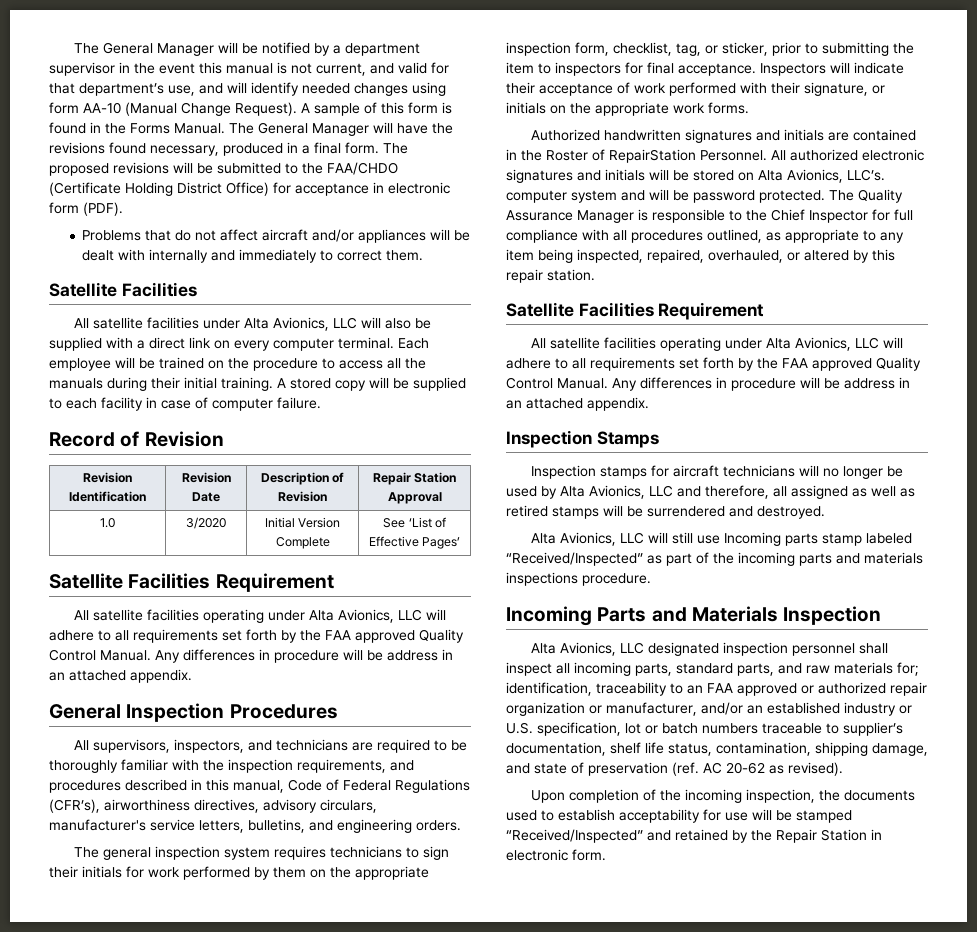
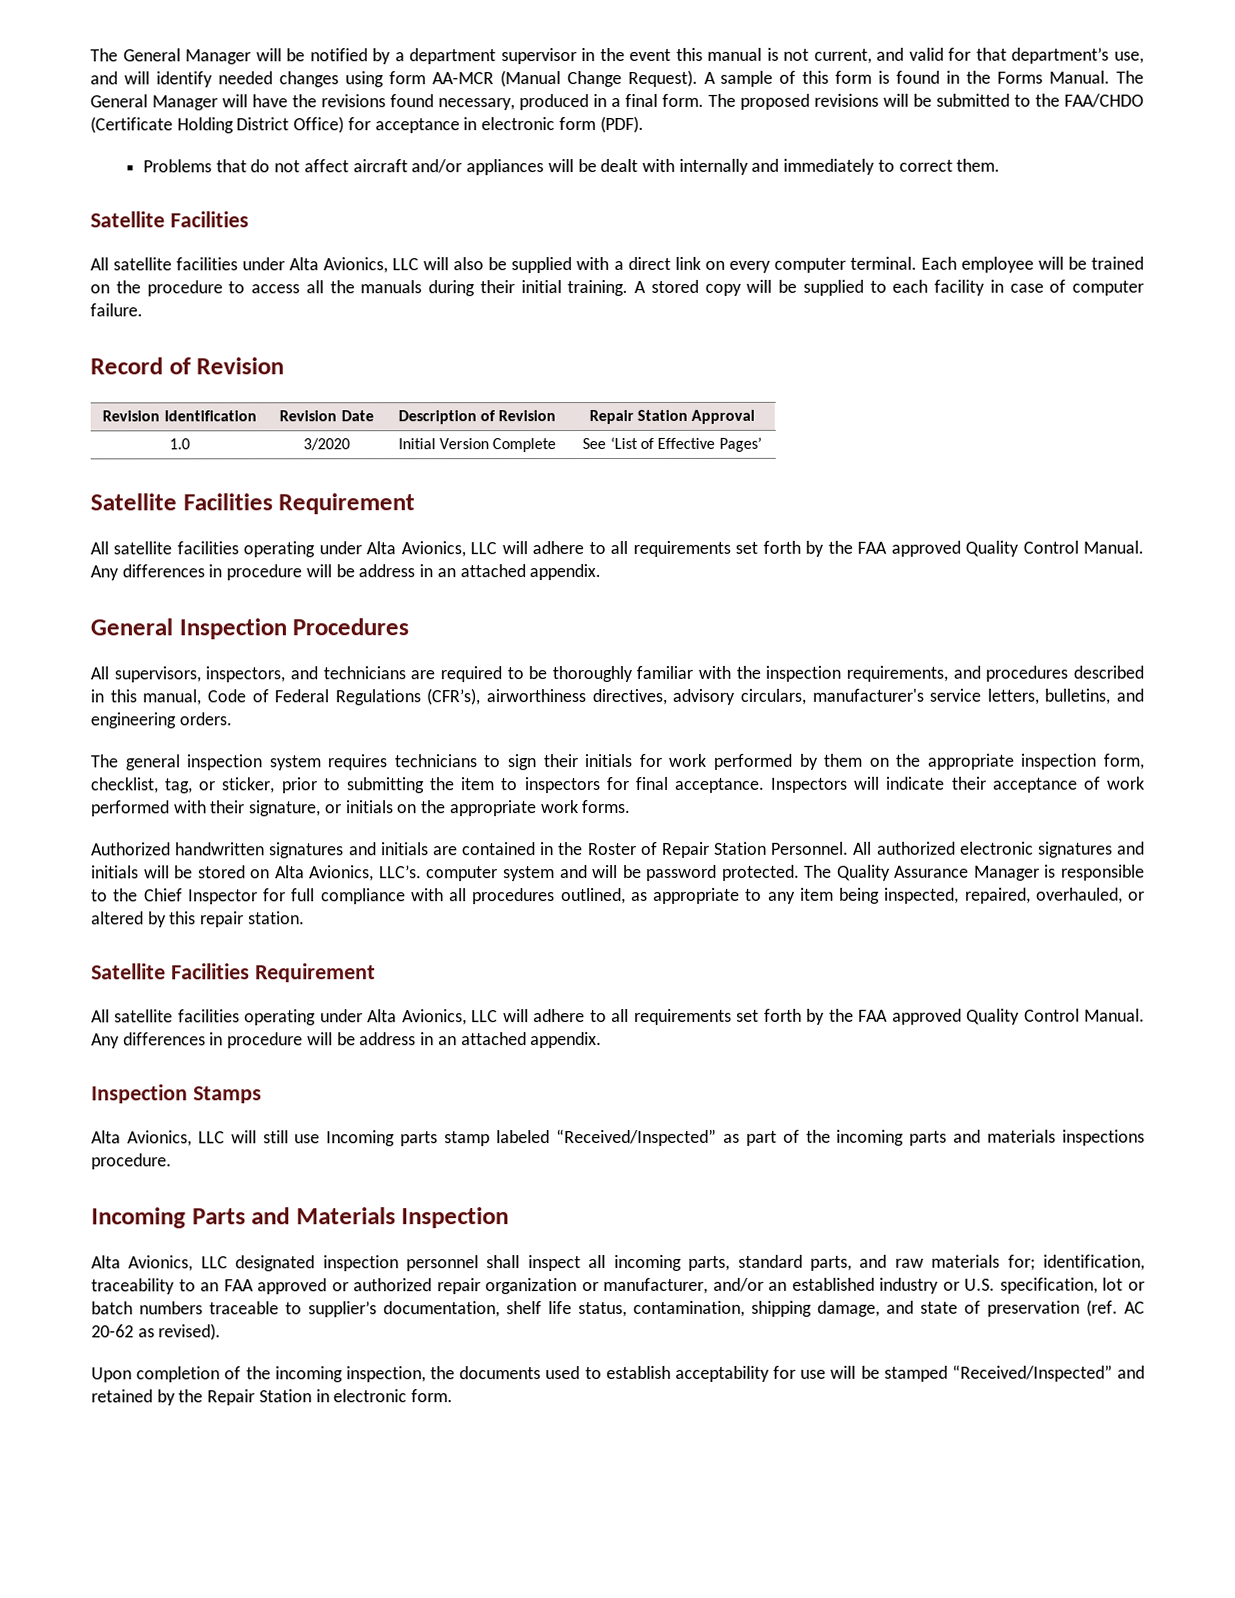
- The General Manager will be notified by a department supervisor in the event this manual is not current, and valid for that department’s use, and will identify needed changes using form AA-10 (Manual Change Request).
+ The General Manager will be notified by a department supervisor in the event this manual is not current, and valid for that department’s use, and will identify needed changes using form AA-MCR (Manual Change Request).
- Authorized handwritten signatures and initials are contained in the Roster of RepairStation Personnel.
+ Authorized handwritten signatures and initials are contained in the Roster of Repair Station Personnel.
- Inspection stamps for aircraft technicians will no longer be used by Alta Avionics, LLC and therefore, all assigned as well as retired stamps will be surrendered and destroyed.

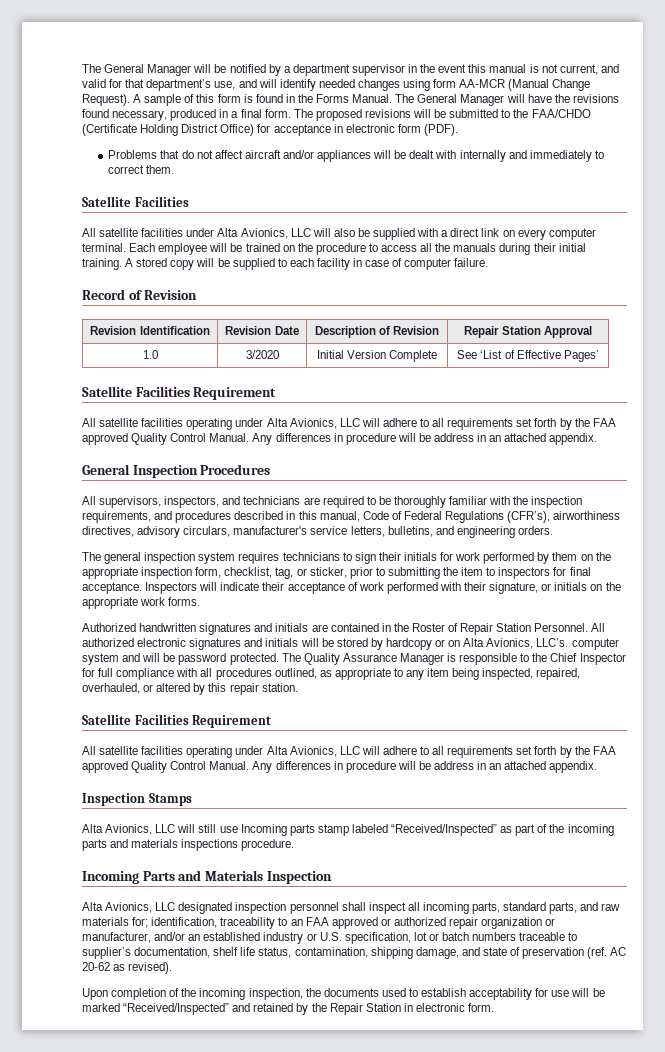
- All authorized electronic signatures and initials will be stored on Alta Avionics, LLC’s. computer system and will be password protected.
+ All authorized electronic signatures and initials will be stored by hardcopy or on Alta Avionics, LLC’s. computer system and will be password protected.
- Upon completion of the incoming inspection, the documents used to establish acceptability for use will be stamped “Received/Inspected” and retained by the Repair Station in electronic form.
+ Upon completion of the incoming inspection, the documents used to establish acceptability for use will be marked “Received/Inspected” and retained by the Repair Station in electronic form.

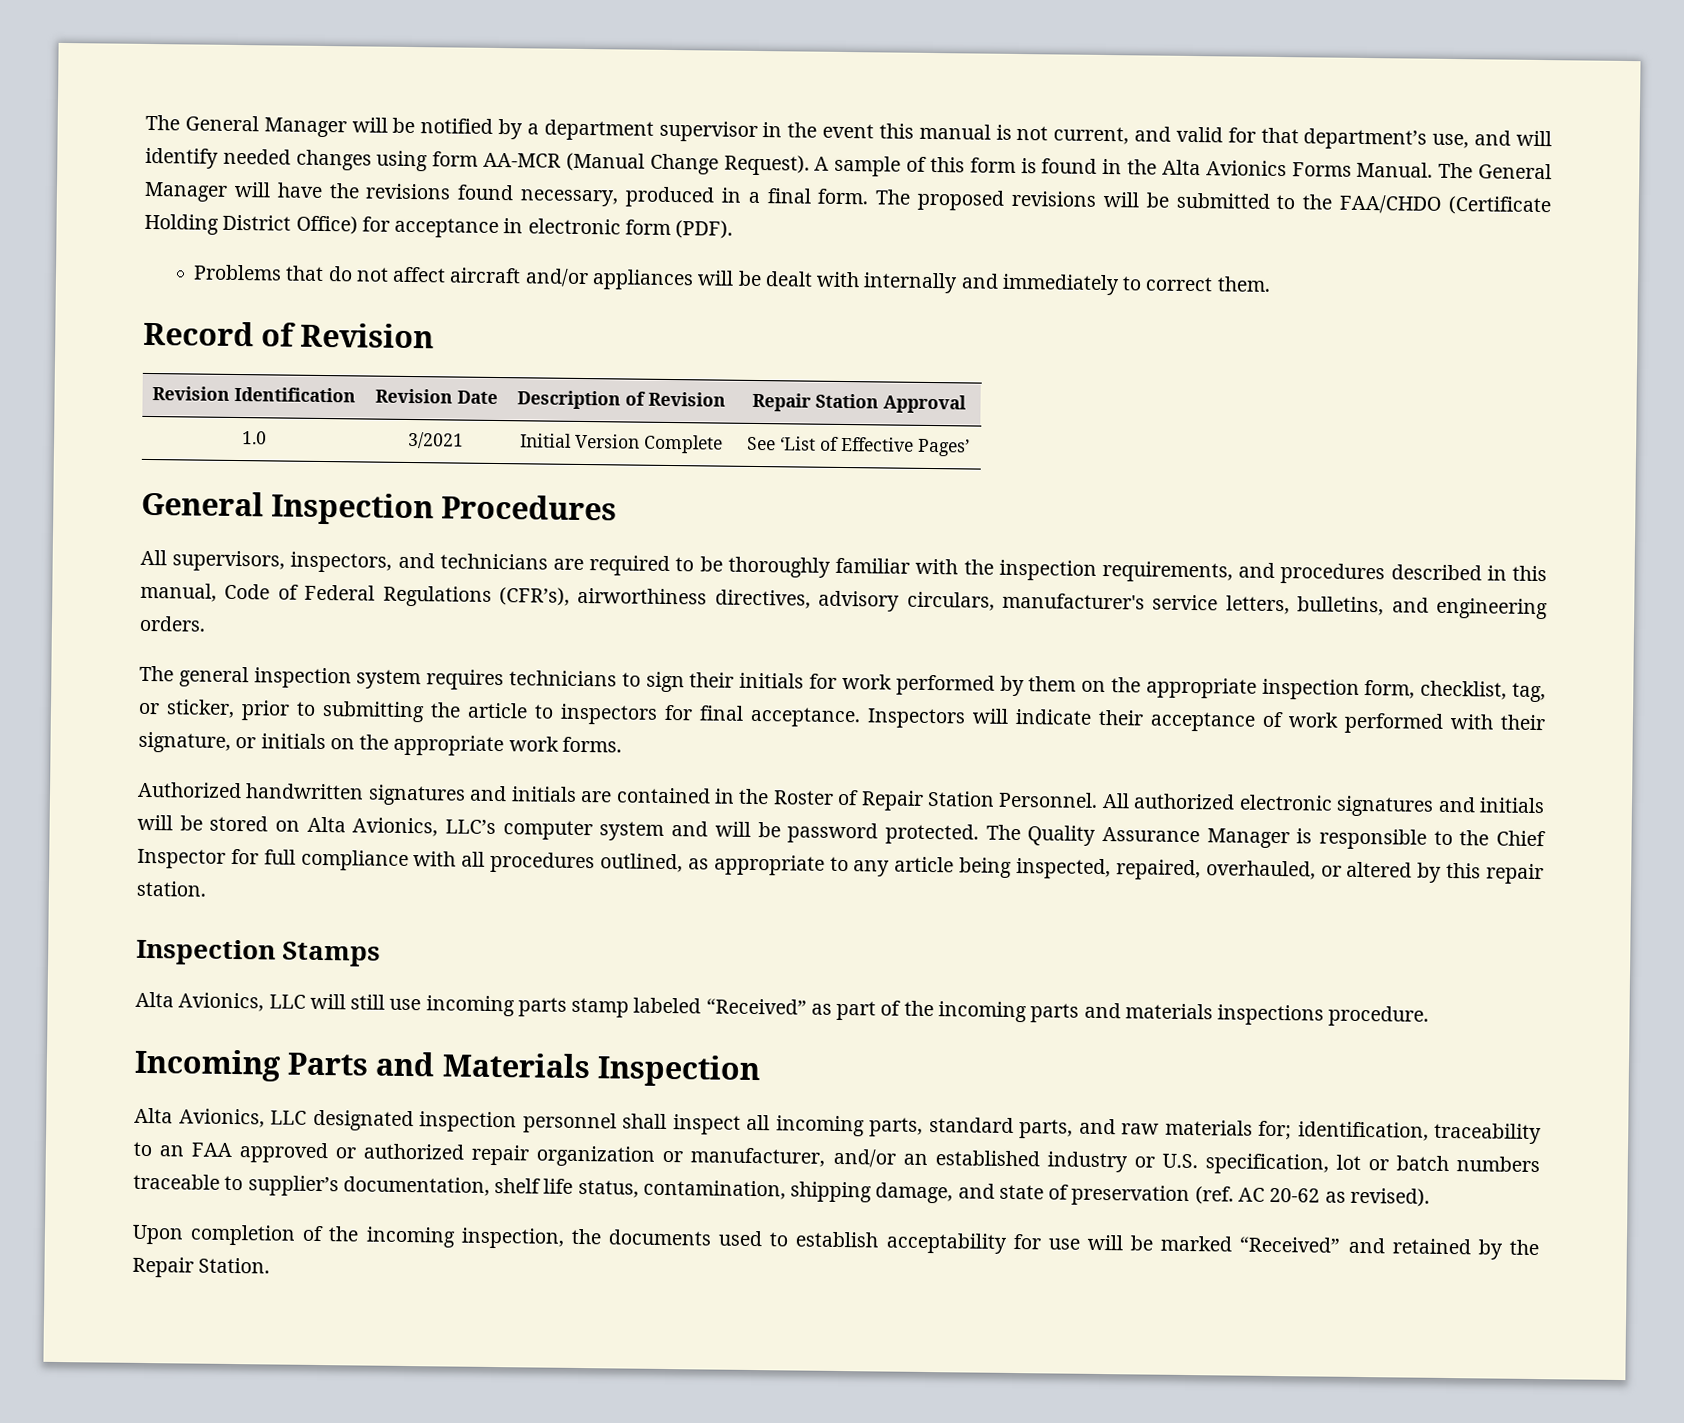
- A sample of this form is found in the Forms Manual.
+ A sample of this form is found in the Alta Avionics Forms Manual.
  Problems that do not affect aircraft and/or appliances will be dealt with internally and immediately to correct them.
- Satellite Facilities
- All satellite facilities under Alta Avionics, LLC will also be supplied with a direct link on every computer terminal. Each employee will be trained on the procedure to access all the manuals during their initial training. A stored copy will be supplied to each facility in case of computer failure.
- 1.0 | 3/2020 | Initial Version Complete | See ‘List of Effective Pages’
- Satellite Facilities Requirement
- All satellite facilities operating under Alta Avionics, LLC will adhere to all requirements set forth by the FAA approved Quality Control Manual. Any differences in procedure will be address in an attached appendix.
+ 1.0 | 3/2021 | Initial Version Complete | See ‘List of Effective Pages’
- The general inspection system requires technicians to sign their initials for work performed by them on the appropriate inspection form, checklist, tag, or sticker, prior to submitting the item to inspectors for final acceptance.
+ The general inspection system requires technicians to sign their initials for work performed by them on the appropriate inspection form, checklist, tag, or sticker, prior to submitting the article to inspectors for final acceptance.
- All authorized electronic signatures and initials will be stored by hardcopy or on Alta Avionics, LLC’s. computer system and will be password protected.
+ All authorized electronic signatures and initials will be stored on Alta Avionics, LLC’s computer system and will be password protected.
- The Quality Assurance Manager is responsible to the Chief Inspector for full compliance with all procedures outlined, as appropriate to any item being inspected, repaired, overhauled, or altered by this repair station.
- Satellite Facilities Requirement
- All satellite facilities operating under Alta Avionics, LLC will adhere to all requirements set forth by the FAA approved Quality Control Manual. Any differences in procedure will be address in an attached appendix.
+ The Quality Assurance Manager is responsible to the Chief Inspector for full compliance with all procedures outlined, as appropriate to any article being inspected, repaired, overhauled, or altered by this repair station.
- Alta Avionics, LLC will still use Incoming parts stamp labeled “Received/Inspected” as part of the incoming parts and materials inspections procedure.
+ Alta Avionics, LLC will still use incoming parts stamp labeled “Received” as part of the incoming parts and materials inspections procedure.
- Upon completion of the incoming inspection, the documents used to establish acceptability for use will be marked “Received/Inspected” and retained by the Repair Station in electronic form.
+ Upon completion of the incoming inspection, the documents used to establish acceptability for use will be marked “Received” and retained by the Repair Station.

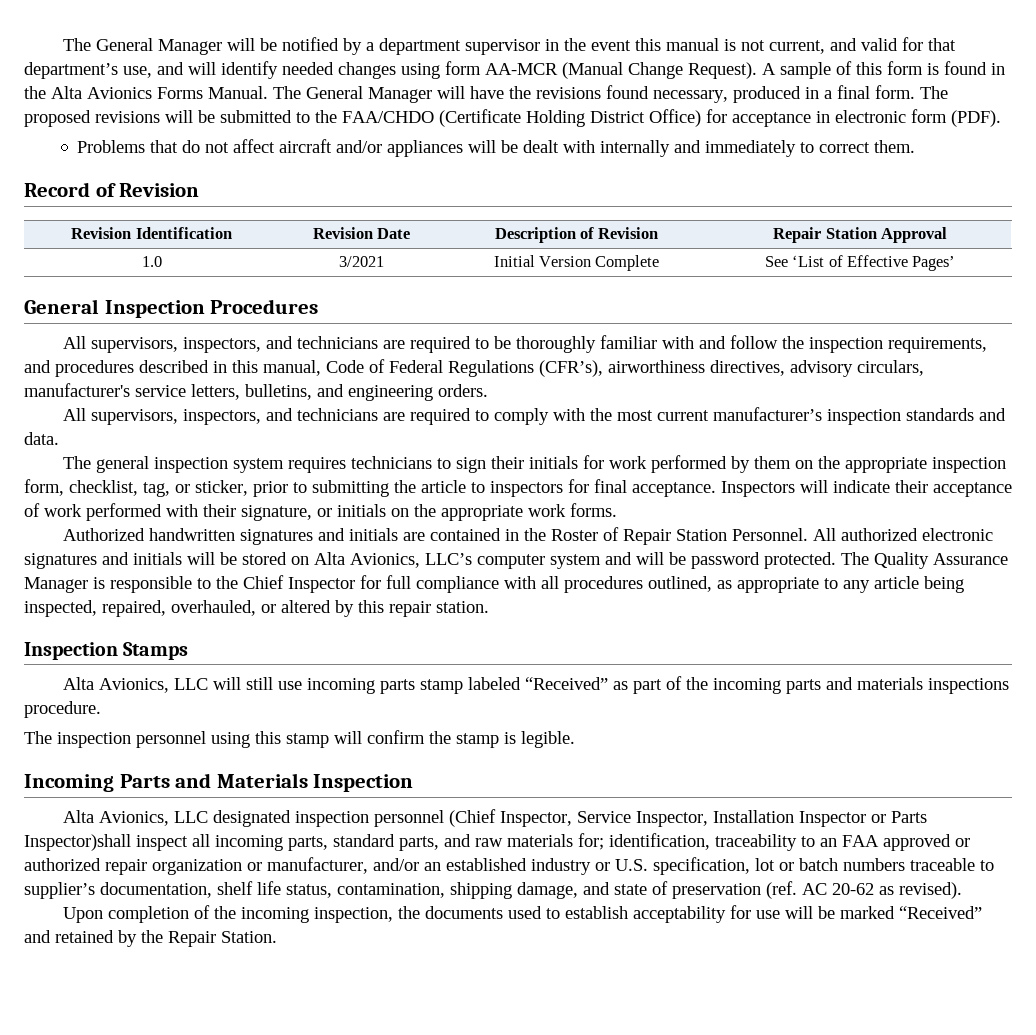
- All supervisors, inspectors, and technicians are required to be thoroughly familiar with the inspection requirements, and procedures described in this manual, Code of Federal Regulations (CFR’s), airworthiness directives, advisory circulars, manufacturer's service letters, bulletins, and engineering orders.
+ All supervisors, inspectors, and technicians are required to be thoroughly familiar with and follow the inspection requirements, and procedures described in this manual, Code of Federal Regulations (CFR’s), airworthiness directives, advisory circulars, manufacturer's service letters, bulletins, and engineering orders.
+ All supervisors, inspectors, and technicians are required to comply with the most current manufacturer’s inspection standards and data.
+ The inspection personnel using this stamp will confirm the stamp is legible.
- Alta Avionics, LLC designated inspection personnel shall inspect all incoming parts, standard parts, and raw materials for; identification, traceability to an FAA approved or authorized repair organization or manufacturer, and/or an established industry or U.S. specification, lot or batch numbers traceable to supplier’s documentation, shelf life status, contamination, shipping damage, and state of preservation (ref. AC 20-62 as revised).
+ Alta Avionics, LLC designated inspection personnel (Chief Inspector, Service Inspector, Installation Inspector or Parts Inspector)shall inspect all incoming parts, standard parts, and raw materials for; identification, traceability to an FAA approved or authorized repair organization or manufacturer, and/or an established industry or U.S. specification, lot or batch numbers traceable to supplier’s documentation, shelf life status, contamination, shipping damage, and state of preservation (ref. AC 20-62 as revised).

